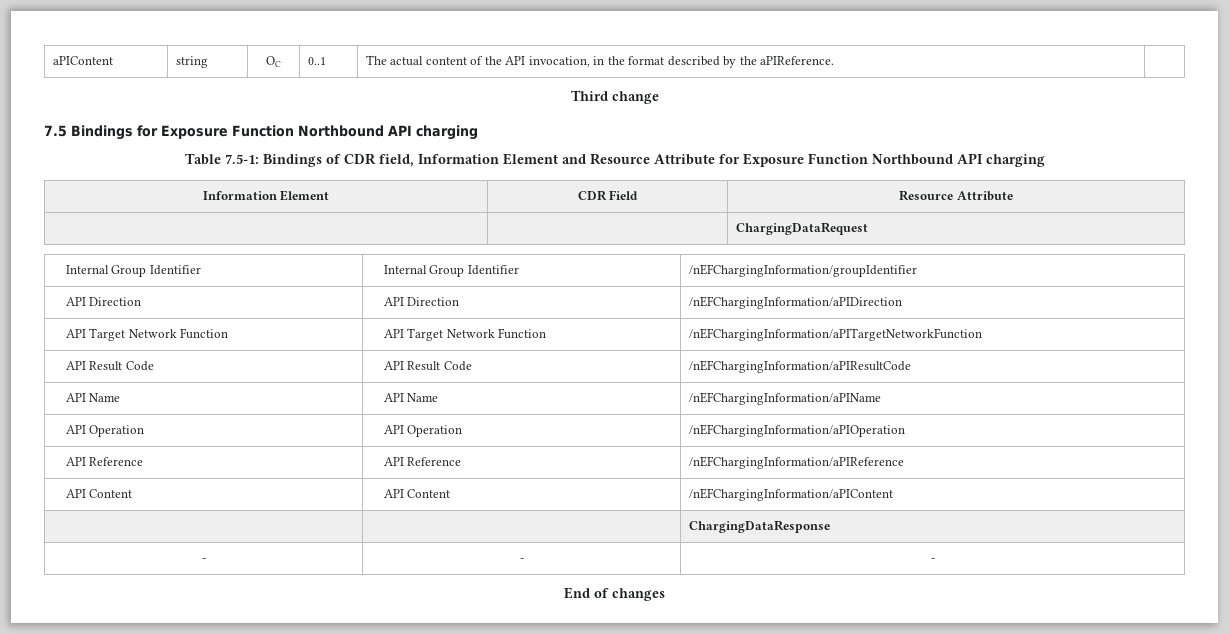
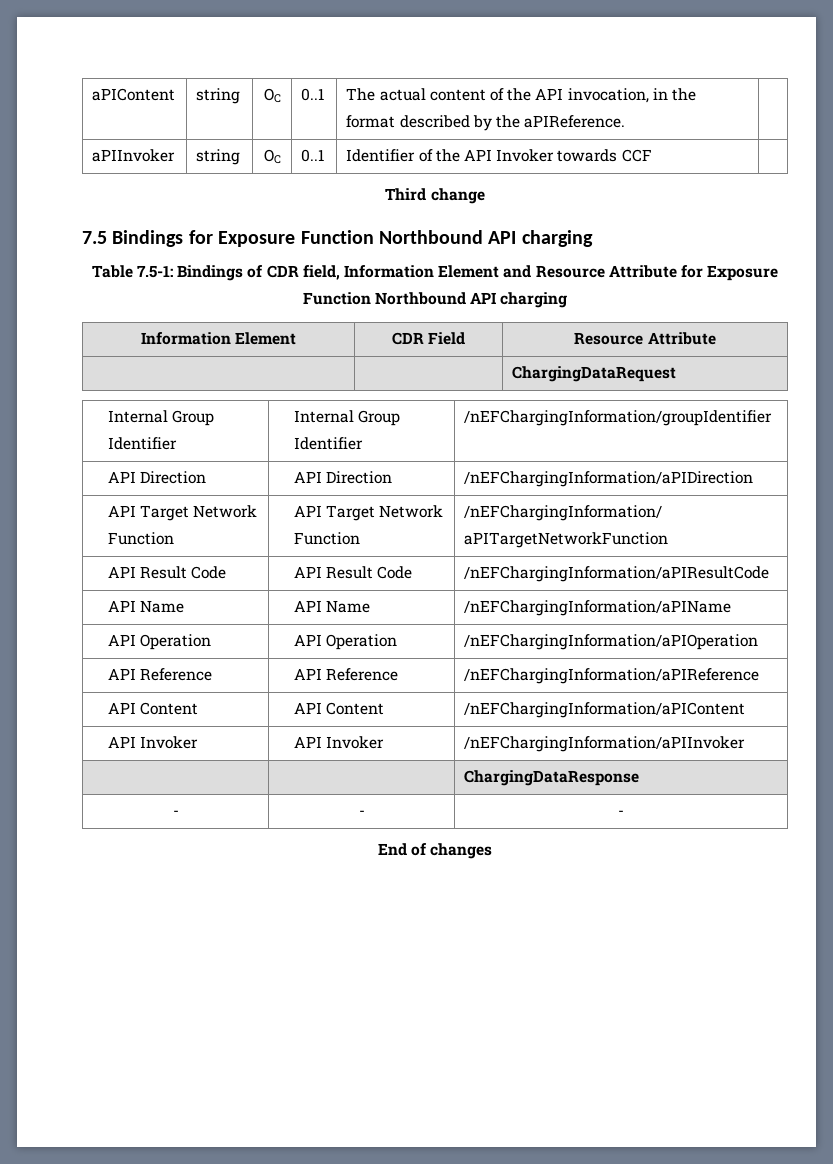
+ aPIInvoker | string | OC | 0..1 | Identifier of the API Invoker towards CCF |
+ API Invoker | API Invoker | /nEFChargingInformation/aPIInvoker

